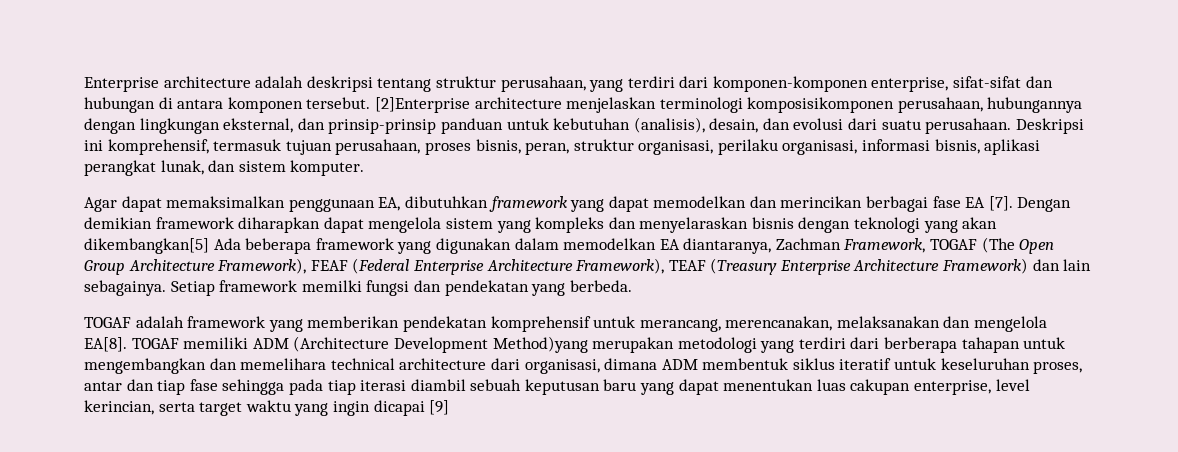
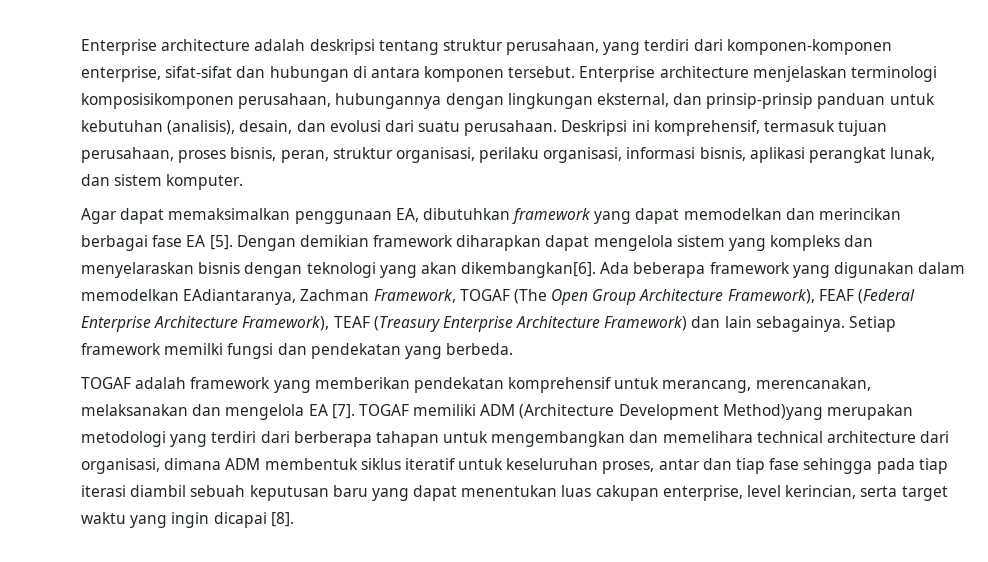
- [2]Enterprise architecture menjelaskan terminologi komposisikomponen perusahaan, hubungannya dengan lingkungan eksternal, dan prinsip-prinsip panduan untuk kebutuhan (analisis), desain, dan evolusi dari suatu perusahaan.
+ Enterprise architecture menjelaskan terminologi komposisikomponen perusahaan, hubungannya dengan lingkungan eksternal, dan prinsip-prinsip panduan untuk kebutuhan (analisis), desain, dan evolusi dari suatu perusahaan.
- Agar dapat memaksimalkan penggunaan EA, dibutuhkan framework yang dapat memodelkan dan merincikan berbagai fase EA [7].
+ Agar dapat memaksimalkan penggunaan EA, dibutuhkan framework yang dapat memodelkan dan merincikan berbagai fase EA [5].
- Dengan demikian framework diharapkan dapat mengelola sistem yang kompleks dan menyelaraskan bisnis dengan teknologi yang akan dikembangkan[5] Ada beberapa framework yang digunakan dalam memodelkan EA diantaranya, Zachman Framework, TOGAF (The Open Group Architecture Framework), FEAF (Federal Enterprise Architecture Framework), TEAF (Treasury Enterprise Architecture Framework) dan lain sebagainya.
+ Dengan demikian framework diharapkan dapat mengelola sistem yang kompleks dan menyelaraskan bisnis dengan teknologi yang akan dikembangkan[6]. Ada beberapa framework yang digunakan dalam memodelkan EAdiantaranya, Zachman Framework, TOGAF (The Open Group Architecture Framework), FEAF (Federal Enterprise Architecture Framework), TEAF (Treasury Enterprise Architecture Framework) dan lain sebagainya.
- TOGAF adalah framework yang memberikan pendekatan komprehensif untuk merancang, merencanakan, melaksanakan dan mengelola EA[8].
+ TOGAF adalah framework yang memberikan pendekatan komprehensif untuk merancang, merencanakan, melaksanakan dan mengelola EA [7].
- TOGAF memiliki ADM (Architecture Development Method)yang merupakan metodologi yang terdiri dari berberapa tahapan untuk mengembangkan dan memelihara technical architecture dari organisasi, dimana ADM membentuk siklus iteratif untuk keseluruhan proses, antar dan tiap fase sehingga pada tiap iterasi diambil sebuah keputusan baru yang dapat menentukan luas cakupan enterprise, level kerincian, serta target waktu yang ingin dicapai [9]
+ TOGAF memiliki ADM (Architecture Development Method)yang merupakan metodologi yang terdiri dari berberapa tahapan untuk mengembangkan dan memelihara technical architecture dari organisasi, dimana ADM membentuk siklus iteratif untuk keseluruhan proses, antar dan tiap fase sehingga pada tiap iterasi diambil sebuah keputusan baru yang dapat menentukan luas cakupan enterprise, level kerincian, serta target waktu yang ingin dicapai [8].

